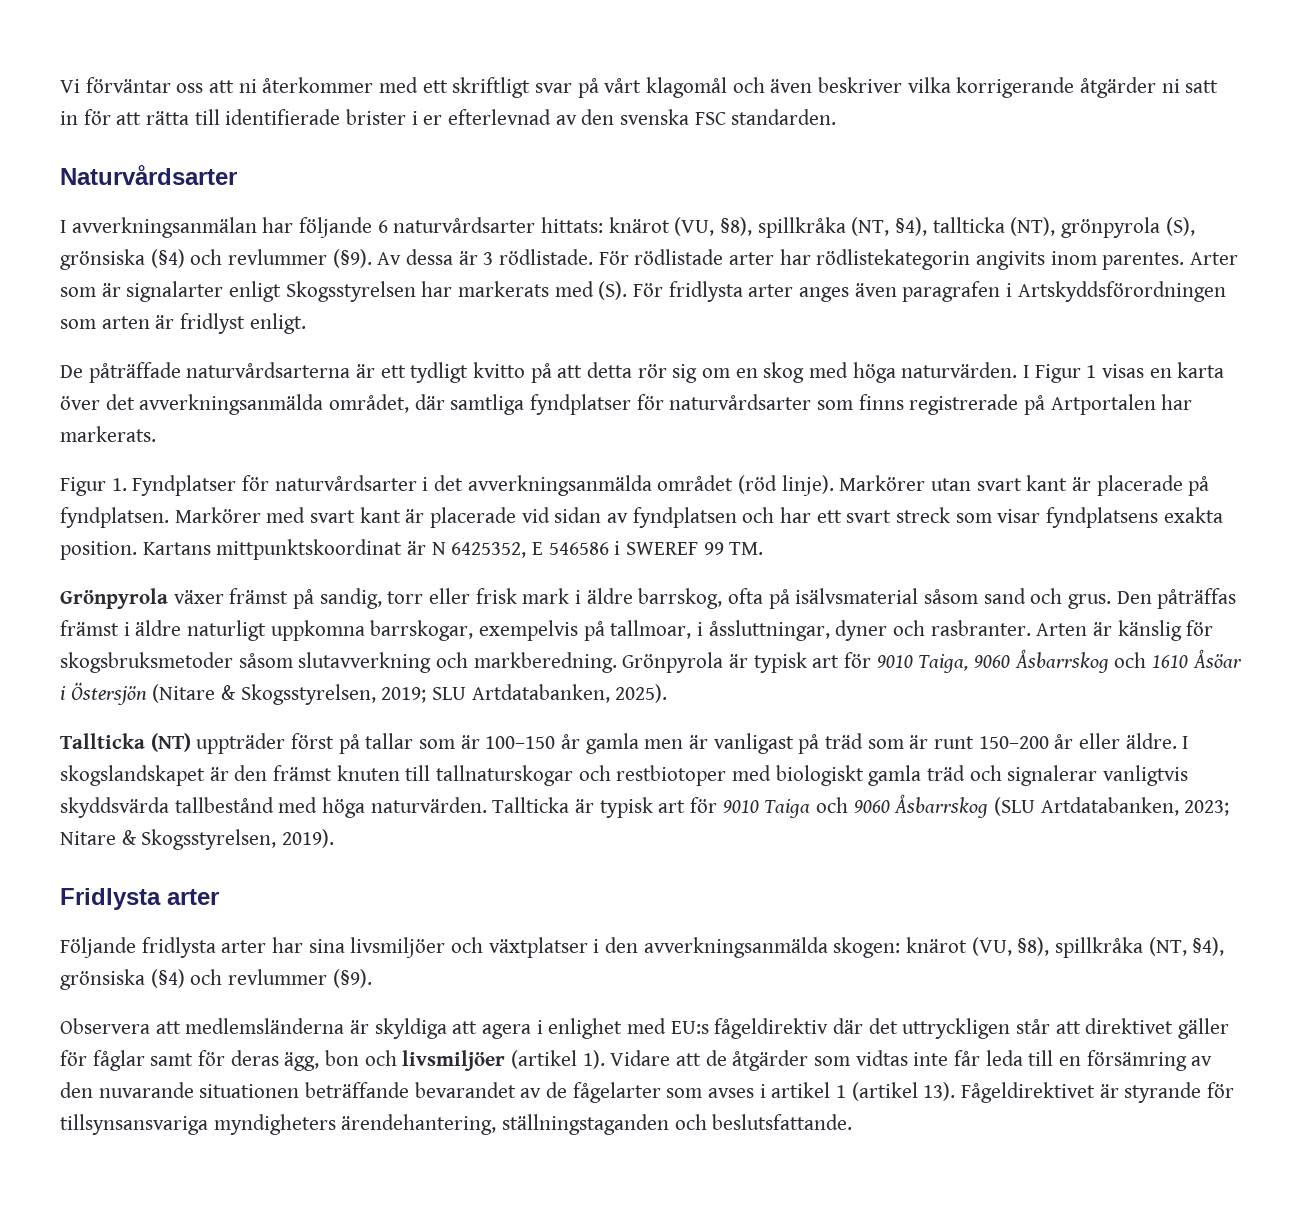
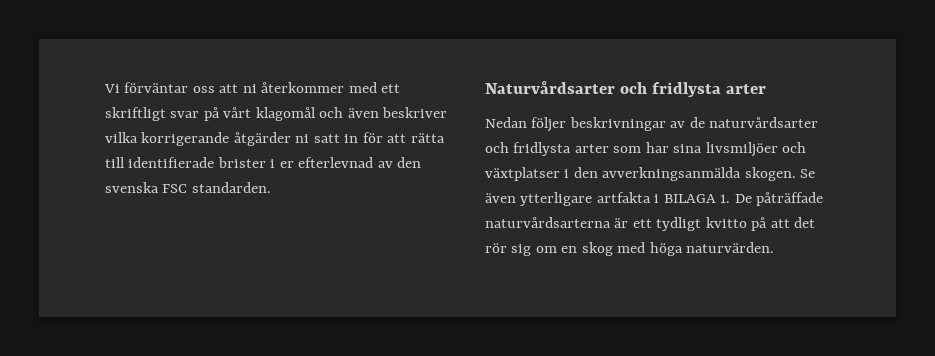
- Naturvårdsarter
- I avverkningsanmälan har följande 6 naturvårdsarter hittats: knärot (VU, §8), spillkråka (NT, §4), tallticka (NT), grönpyrola (S), grönsiska (§4) och revlummer (§9). Av dessa är 3 rödlistade. För rödlistade arter har rödlistekategorin angivits inom parentes. Arter som är signalarter enligt Skogsstyrelsen har markerats med (S). För fridlysta arter anges även paragrafen i Artskyddsförordningen som arten är fridlyst enligt.
- De påträffade naturvårdsarterna är ett tydligt kvitto på att detta rör sig om en skog med höga naturvärden. I Figur 1 visas en karta över det avverkningsanmälda området, där samtliga fyndplatser för naturvårdsarter som finns registrerade på Artportalen har markerats.
- Figur 1. Fyndplatser för naturvårdsarter i det avverkningsanmälda området (röd linje). Markörer utan svart kant är placerade på fyndplatsen. Markörer med svart kant är placerade vid sidan av fyndplatsen och har ett svart streck som visar fyndplatsens exakta position. Kartans mittpunktskoordinat är N 6425352, E 546586 i SWEREF 99 TM.
- Grönpyrola växer främst på sandig, torr eller frisk mark i äldre barrskog, ofta på isälvsmaterial såsom sand och grus. Den påträffas främst i äldre naturligt uppkomna barrskogar, exempelvis på tallmoar, i åssluttningar, dyner och rasbranter. Arten är känslig för skogsbruksmetoder såsom slutavverkning och markberedning. Grönpyrola är typisk art för 9010 Taiga, 9060 Åsbarrskog och 1610 Åsöar i Östersjön (Nitare & Skogsstyrelsen, 2019; SLU Artdatabanken, 2025).
- Tallticka (NT) uppträder först på tallar som är 100–150 år gamla men är vanligast på träd som är runt 150–200 år eller äldre. I skogslandskapet är den främst knuten till tallnaturskogar och restbiotoper med biologiskt gamla träd och signalerar vanligtvis skyddsvärda tallbestånd med höga naturvärden. Tallticka är typisk art för 9010 Taiga och 9060 Åsbarrskog (SLU Artdatabanken, 2023; Nitare & Skogsstyrelsen, 2019).
- Fridlysta arter
- Följande fridlysta arter har sina livsmiljöer och växtplatser i den avverkningsanmälda skogen: knärot (VU, §8), spillkråka (NT, §4), grönsiska (§4) och revlummer (§9).
- Observera att medlemsländerna är skyldiga att agera i enlighet med EU:s fågeldirektiv där det uttryckligen står att direktivet gäller för fåglar samt för deras ägg, bon och livsmiljöer (artikel 1). Vidare att de åtgärder som vidtas inte får leda till en försämring av den nuvarande situationen beträffande bevarandet av de fågelarter som avses i artikel 1 (artikel 13). Fågeldirektivet är styrande för tillsynsansvariga myndigheters ärendehantering, ställningstaganden och beslutsfattande.
+ Naturvårdsarter och fridlysta arter
+ Nedan följer beskrivningar av de naturvårdsarter och fridlysta arter som har sina livsmiljöer och växtplatser i den avverkningsanmälda skogen. Se även ytterligare artfakta i BILAGA 1. De påträffade naturvårdsarterna är ett tydligt kvitto på att det rör sig om en skog med höga naturvärden.

